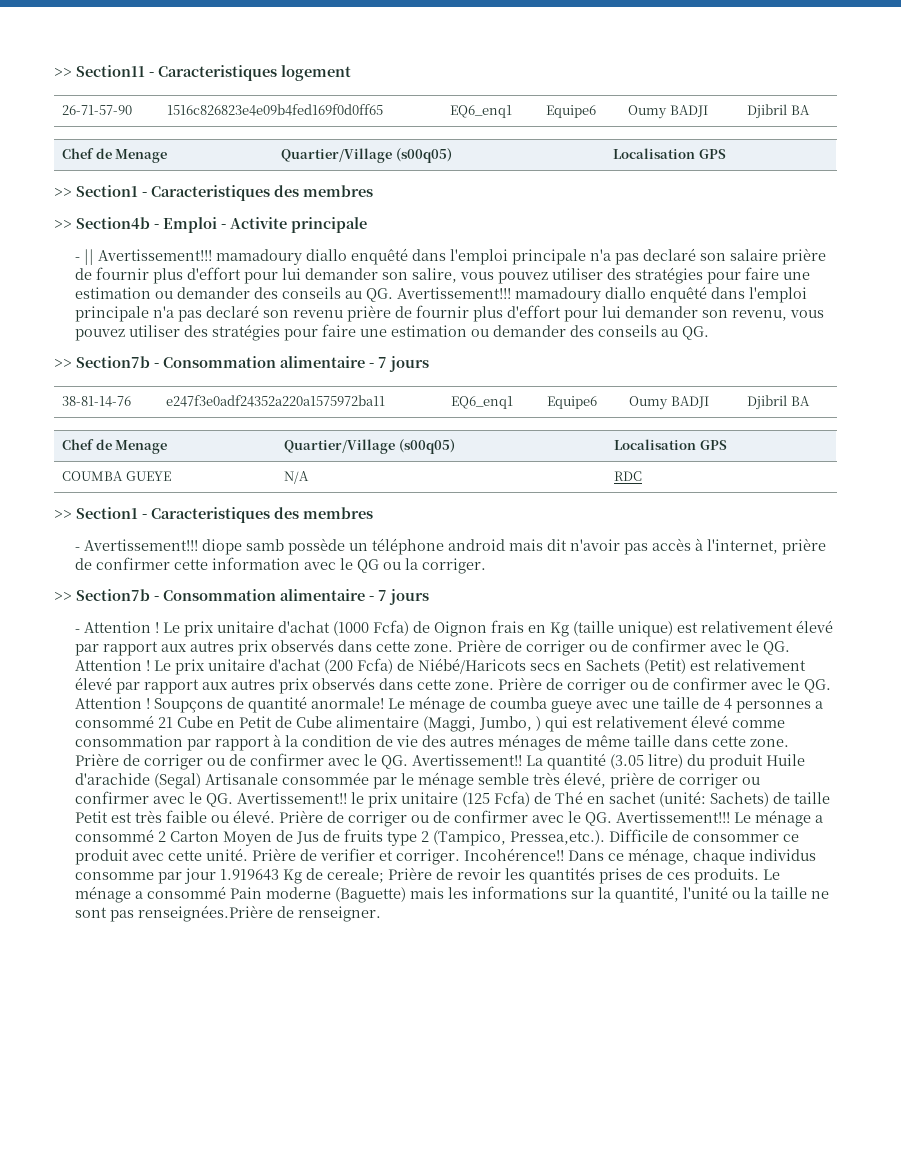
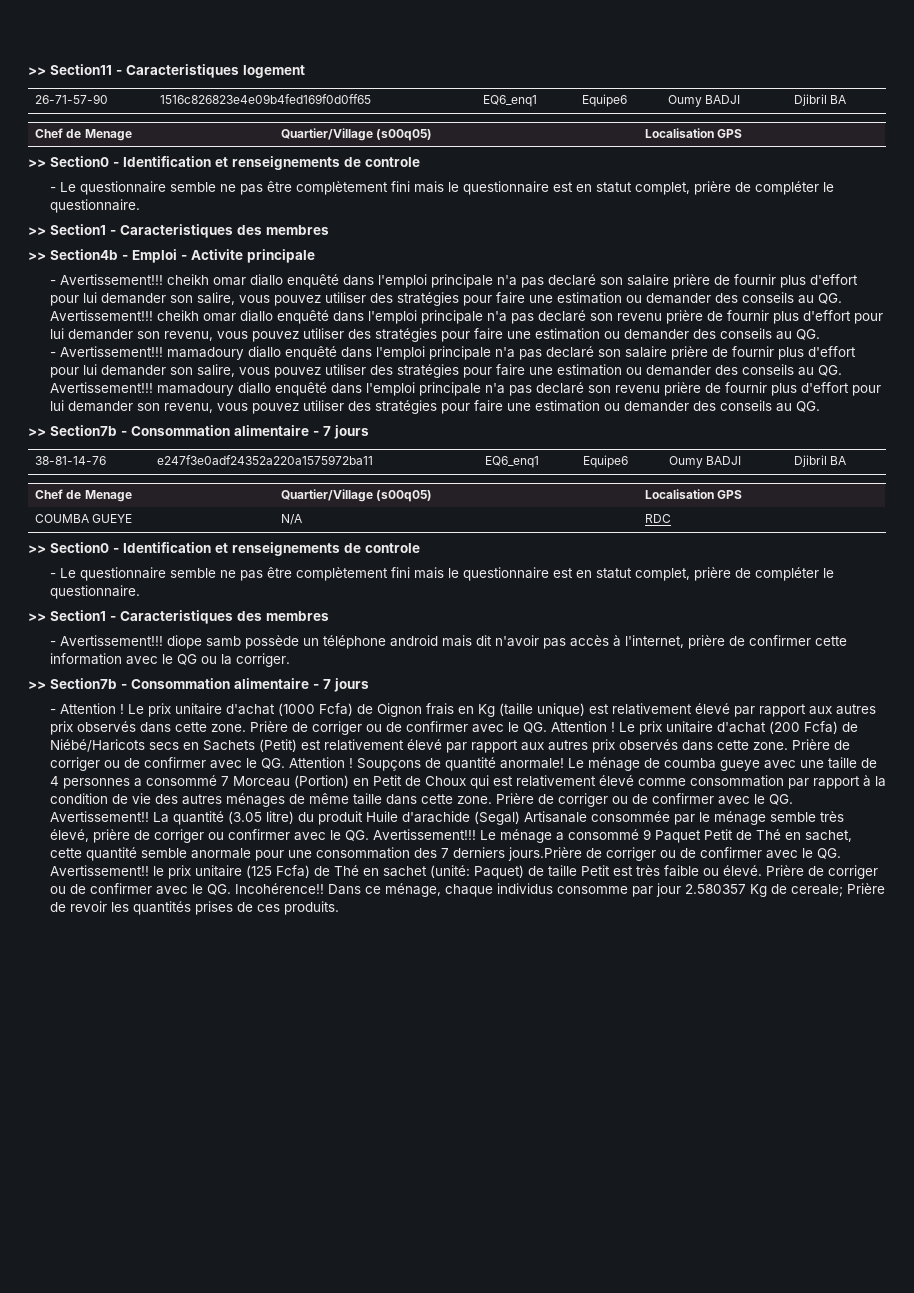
  26-71-57-90 | 1516c826823e4e09b4fed169f0d0ff65 | EQ6_enq1 | Equipe6 | Oumy BADJI | Djibril BA
  Chef de Menage | Quartier/Village (s00q05) | Localisation GPS
+ >> Section0 - Identification et renseignements de controle
+ - Le questionnaire semble ne pas être complètement fini mais le questionnaire est en statut complet, prière de compléter le questionnaire.
- - || Avertissement!!! mamadoury diallo enquêté dans l'emploi principale n'a pas declaré son salaire prière de fournir plus d'effort pour lui demander son salire, vous pouvez utiliser des stratégies pour faire une estimation ou demander des conseils au QG. Avertissement!!! mamadoury diallo enquêté dans l'emploi principale n'a pas declaré son revenu prière de fournir plus d'effort pour lui demander son revenu, vous pouvez utiliser des stratégies pour faire une estimation ou demander des conseils au QG.
+ - Avertissement!!! cheikh omar diallo enquêté dans l'emploi principale n'a pas declaré son salaire prière de fournir plus d'effort pour lui demander son salire, vous pouvez utiliser des stratégies pour faire une estimation ou demander des conseils au QG. Avertissement!!! cheikh omar diallo enquêté dans l'emploi principale n'a pas declaré son revenu prière de fournir plus d'effort pour lui demander son revenu, vous pouvez utiliser des stratégies pour faire une estimation ou demander des conseils au QG.
+ - Avertissement!!! mamadoury diallo enquêté dans l'emploi principale n'a pas declaré son salaire prière de fournir plus d'effort pour lui demander son salire, vous pouvez utiliser des stratégies pour faire une estimation ou demander des conseils au QG. Avertissement!!! mamadoury diallo enquêté dans l'emploi principale n'a pas declaré son revenu prière de fournir plus d'effort pour lui demander son revenu, vous pouvez utiliser des stratégies pour faire une estimation ou demander des conseils au QG.
  COUMBA GUEYE | N/A | RDC
+ >> Section0 - Identification et renseignements de controle
+ - Le questionnaire semble ne pas être complètement fini mais le questionnaire est en statut complet, prière de compléter le questionnaire.
- Le ménage de coumba gueye avec une taille de 4 personnes a consommé 21 Cube en Petit de Cube alimentaire (Maggi, Jumbo, ) qui est relativement élevé comme consommation par rapport à la condition de vie des autres ménages de même taille dans cette zone.
+ Le ménage de coumba gueye avec une taille de 4 personnes a consommé 7 Morceau (Portion) en Petit de Choux qui est relativement élevé comme consommation par rapport à la condition de vie des autres ménages de même taille dans cette zone.
- La quantité (3.05 litre) du produit Huile d'arachide (Segal) Artisanale consommée par le ménage semble très élevé, prière de corriger ou confirmer avec le QG. Avertissement!! le prix unitaire (125 Fcfa) de Thé en sachet (unité: Sachets) de taille Petit est très faible ou élevé.
+ La quantité (3.05 litre) du produit Huile d'arachide (Segal) Artisanale consommée par le ménage semble très élevé, prière de corriger ou confirmer avec le QG. Avertissement!!! Le ménage a consommé 9 Paquet Petit de Thé en sachet, cette quantité semble anormale pour une consommation des 7 derniers jours.Prière de corriger ou de confirmer avec le QG. Avertissement!! le prix unitaire (125 Fcfa) de Thé en sachet (unité: Paquet) de taille Petit est très faible ou élevé.
- Prière de corriger ou de confirmer avec le QG. Avertissement!!! Le ménage a consommé 2 Carton Moyen de Jus de fruits type 2 (Tampico, Pressea,etc.). Difficile de consommer ce produit avec cette unité. Prière de verifier et corriger. Incohérence!!
+ Prière de corriger ou de confirmer avec le QG. Incohérence!!
- Dans ce ménage, chaque individus consomme par jour 1.919643 Kg de cereale; Prière de revoir les quantités prises de ces produits. Le ménage a consommé Pain moderne (Baguette) mais les informations sur la quantité, l'unité ou la taille ne sont pas renseignées.Prière de renseigner.
+ Dans ce ménage, chaque individus consomme par jour 2.580357 Kg de cereale; Prière de revoir les quantités prises de ces produits.

